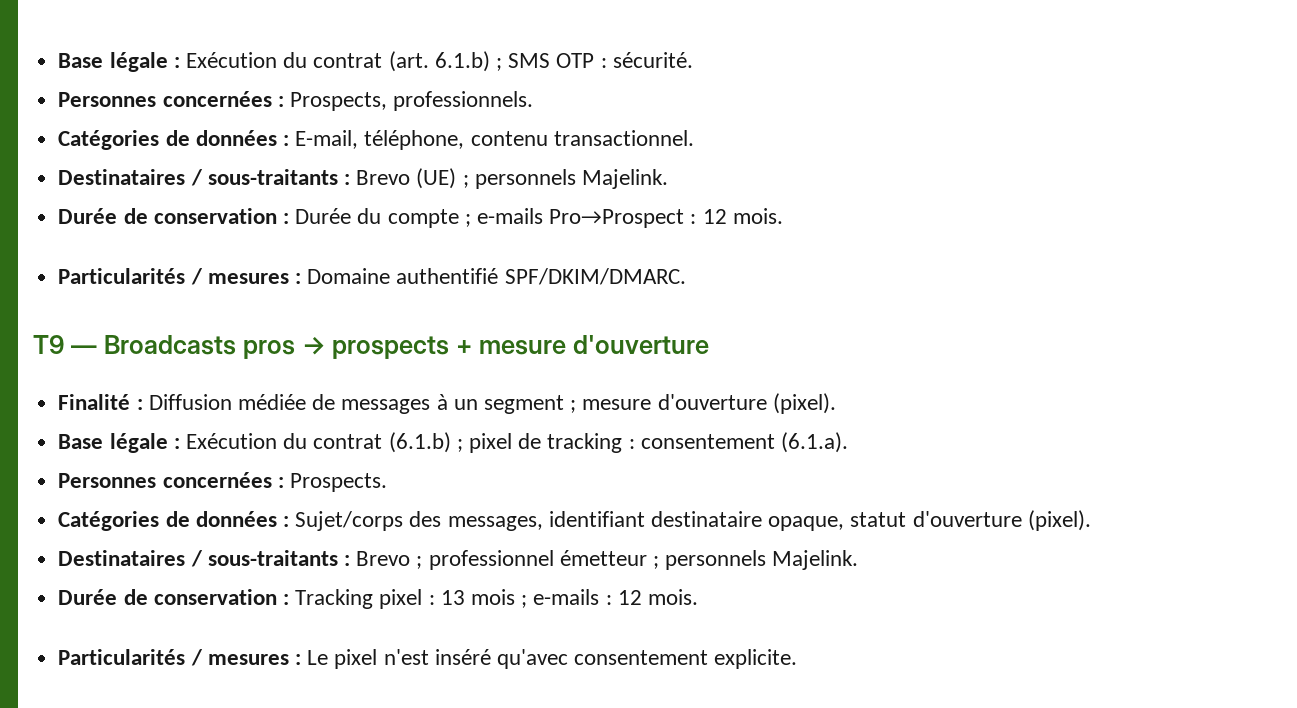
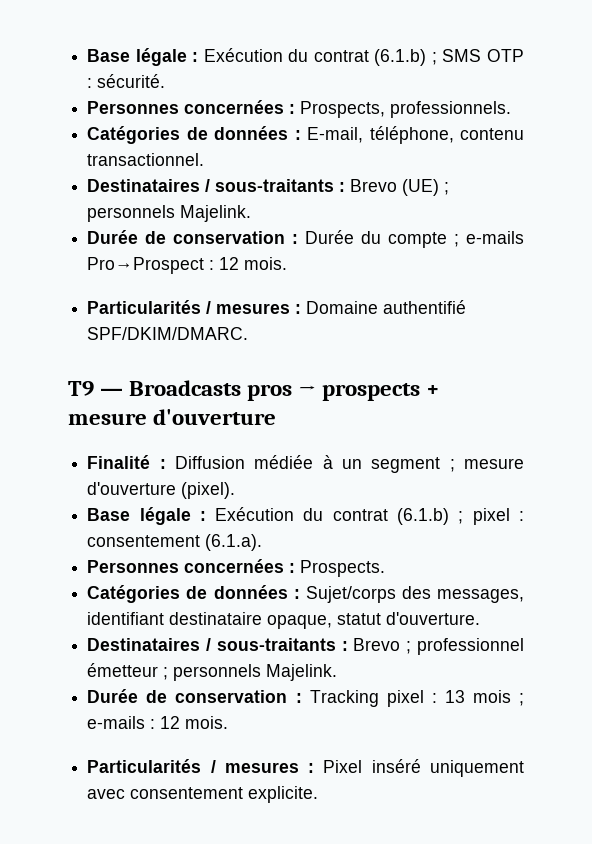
- Base légale : Exécution du contrat (art. 6.1.b) ; SMS OTP : sécurité.
+ Base légale : Exécution du contrat (6.1.b) ; SMS OTP : sécurité.
- Finalité : Diffusion médiée de messages à un segment ; mesure d'ouverture (pixel).
+ Finalité : Diffusion médiée à un segment ; mesure d'ouverture (pixel).
- Base légale : Exécution du contrat (6.1.b) ; pixel de tracking : consentement (6.1.a).
+ Base légale : Exécution du contrat (6.1.b) ; pixel : consentement (6.1.a).
- Catégories de données : Sujet/corps des messages, identifiant destinataire opaque, statut d'ouverture (pixel).
+ Catégories de données : Sujet/corps des messages, identifiant destinataire opaque, statut d'ouverture.
- Particularités / mesures : Le pixel n'est inséré qu'avec consentement explicite.
+ Particularités / mesures : Pixel inséré uniquement avec consentement explicite.

